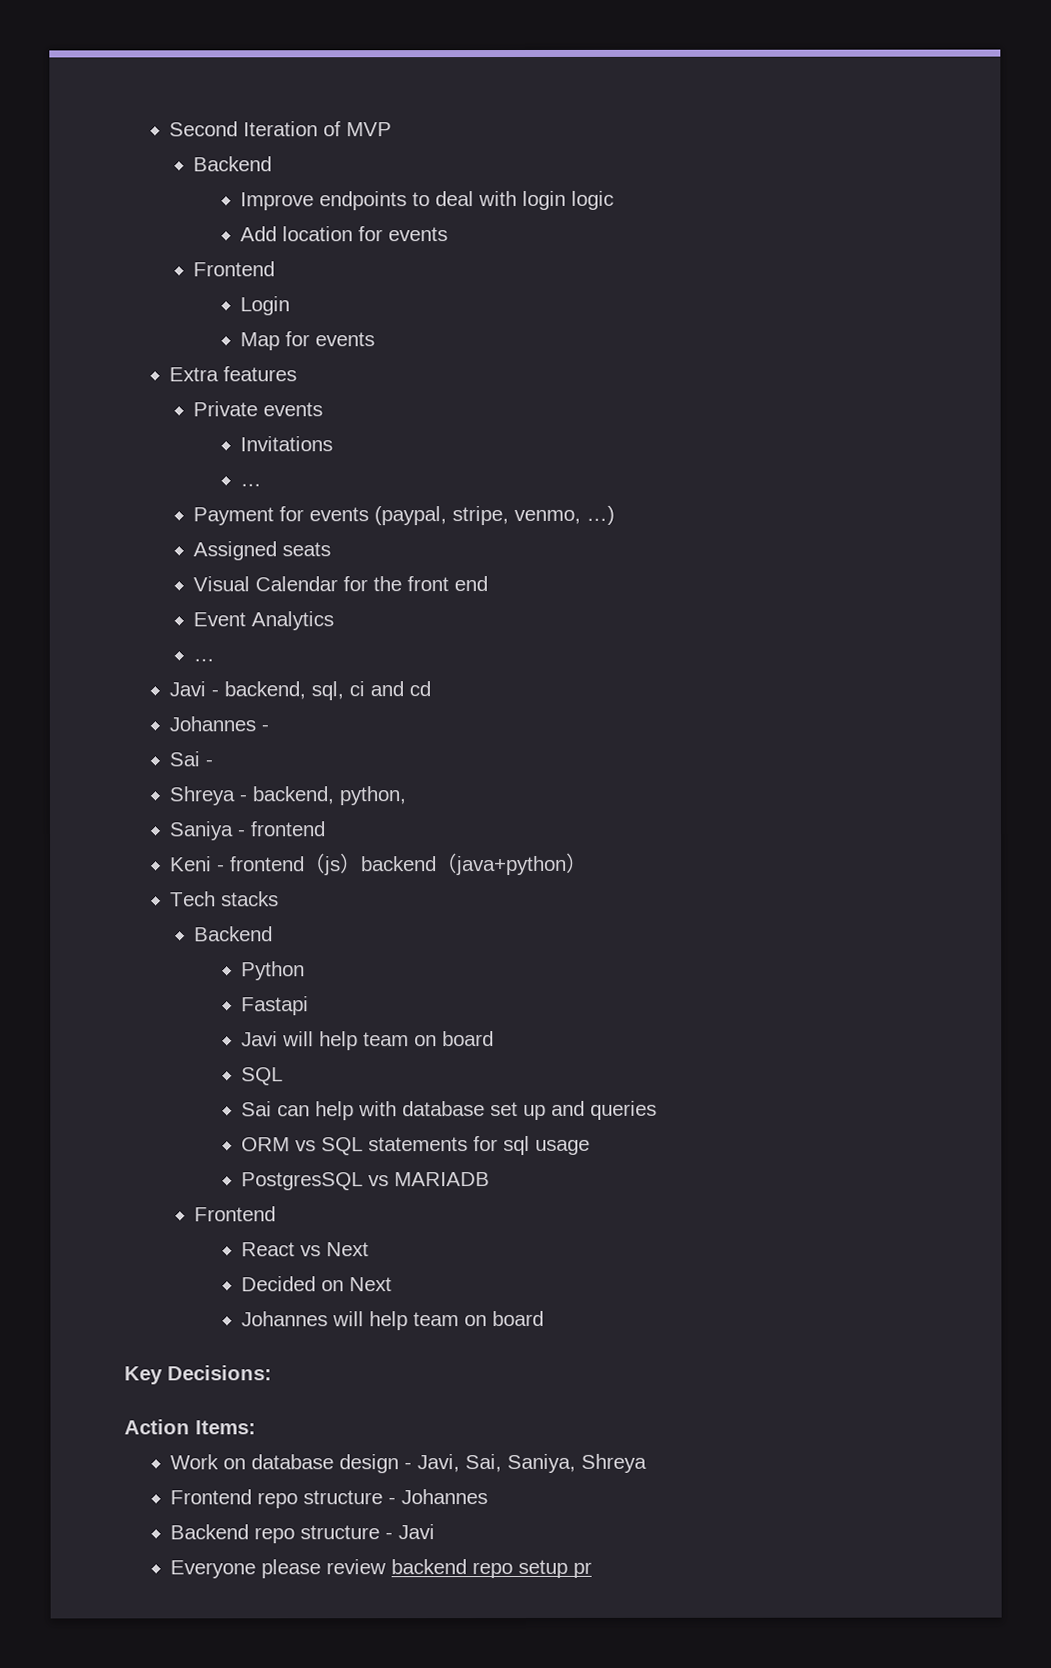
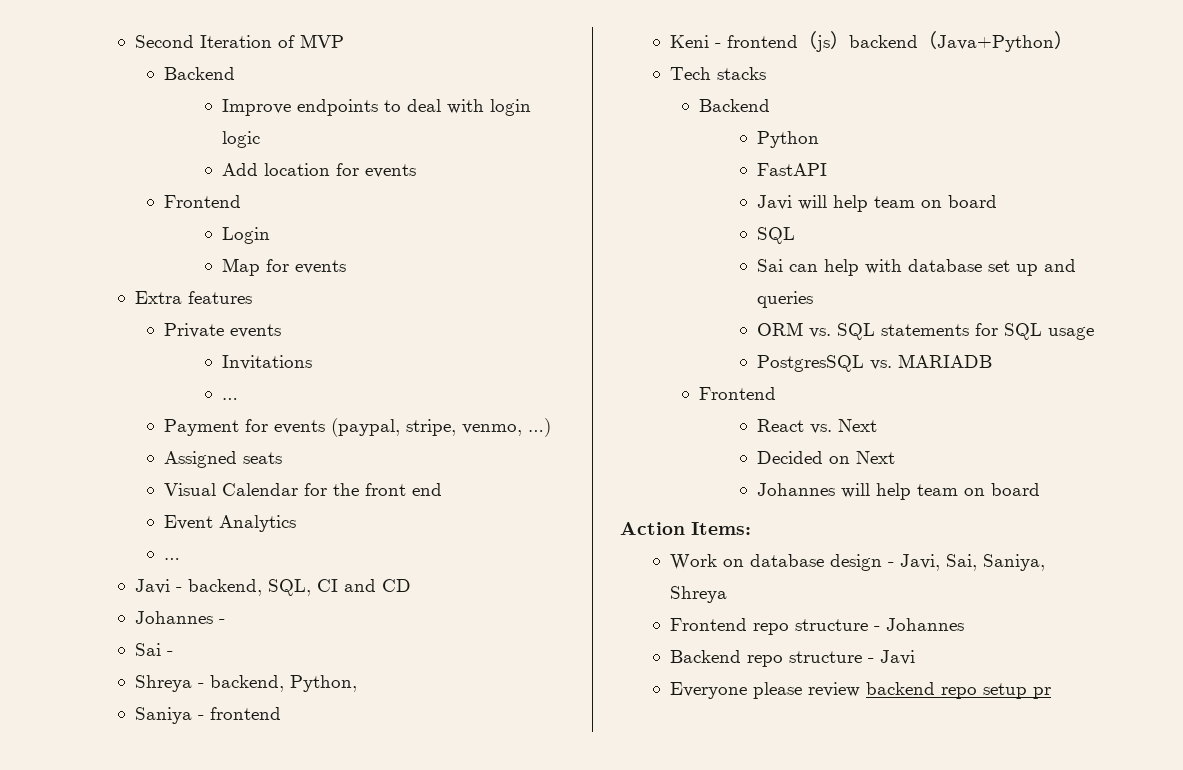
- Javi - backend, sql, ci and cd
+ Javi - backend, SQL, CI and CD
- Shreya - backend, python,
+ Shreya - backend, Python,
- Keni - frontend（js）backend（java+python）
+ Keni - frontend（js）backend（Java+Python）
- Fastapi
+ FastAPI
- ORM vs SQL statements for sql usage
+ ORM vs. SQL statements for SQL usage
- PostgresSQL vs MARIADB
+ PostgresSQL vs. MARIADB
- React vs Next
+ React vs. Next
- Key Decisions:

